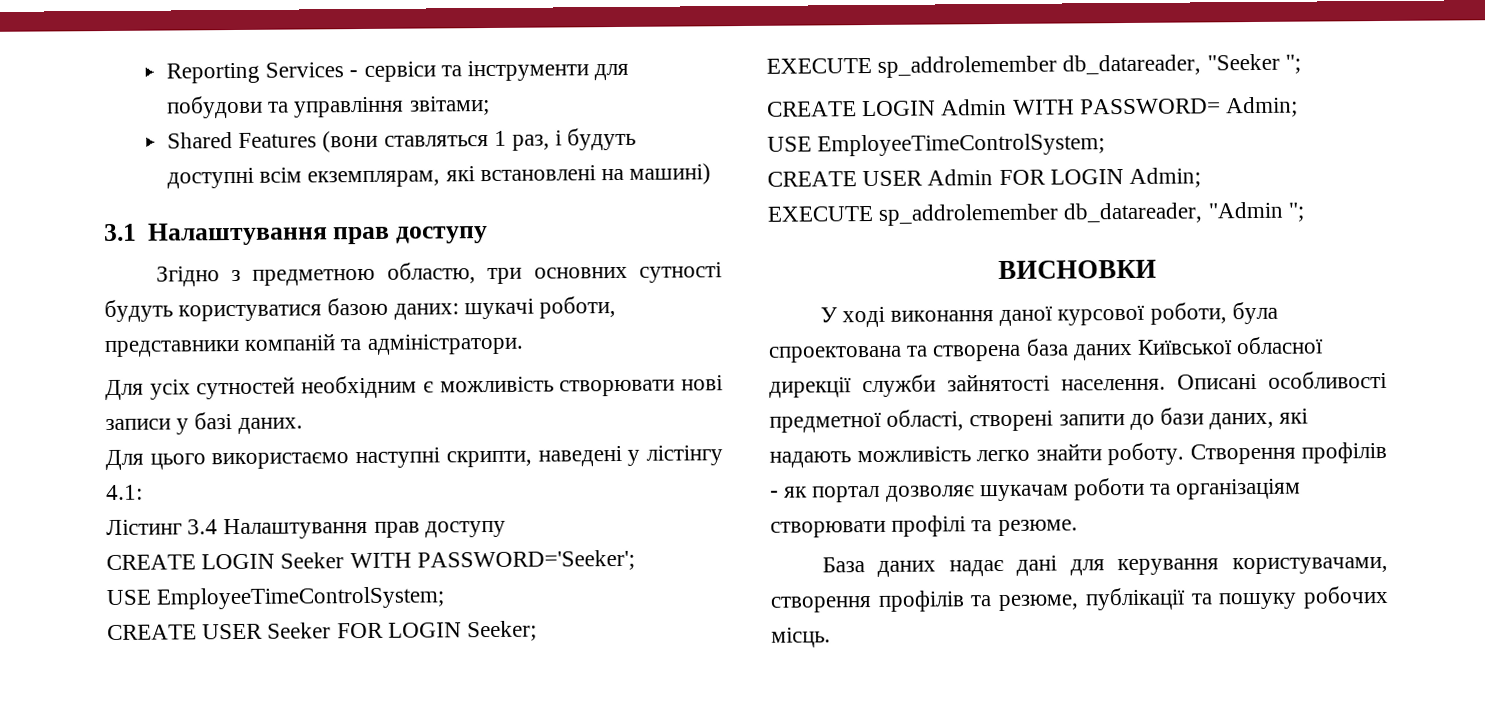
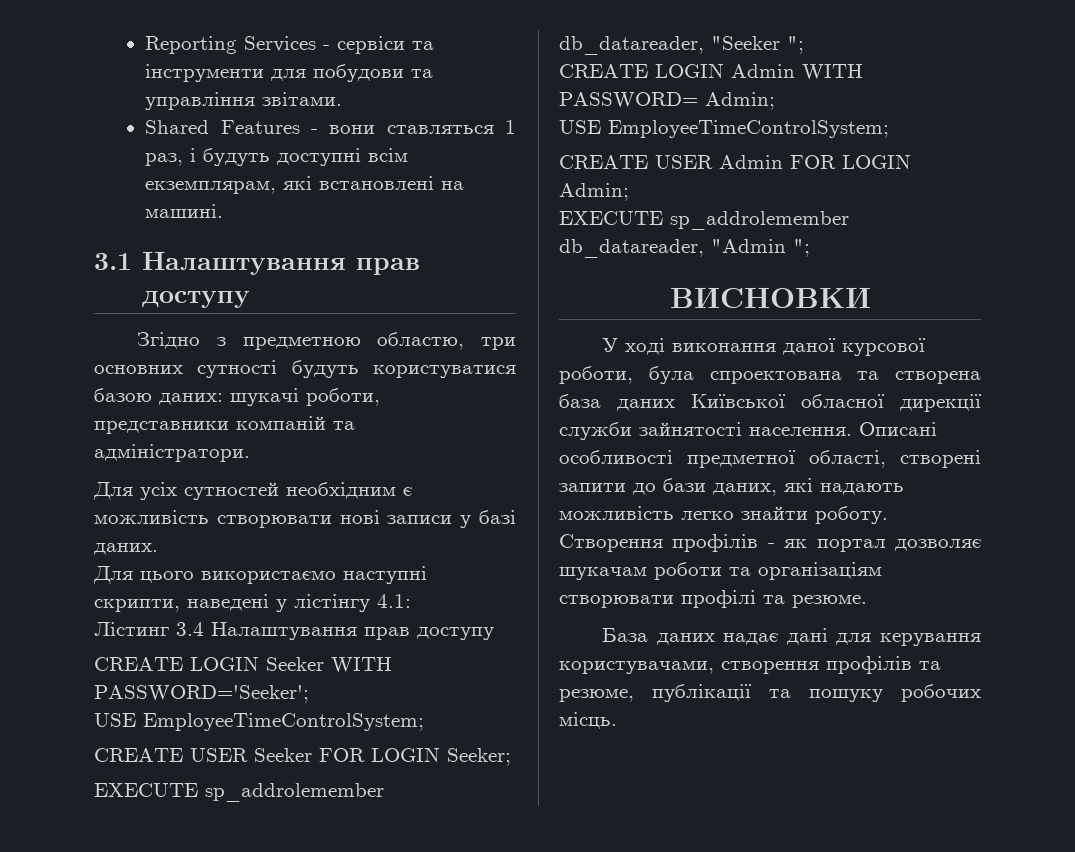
- Reporting Services - сервіси та інструменти для побудови та управління звітами;
+ Reporting Services - сервіси та інструменти для побудови та управління звітами.
- Shared Features (вони ставляться 1 раз, і будуть доступні всім екземплярам, які встановлені на машині)
+ Shared Features - вони ставляться 1 раз, і будуть доступні всім екземплярам, які встановлені на машині.

